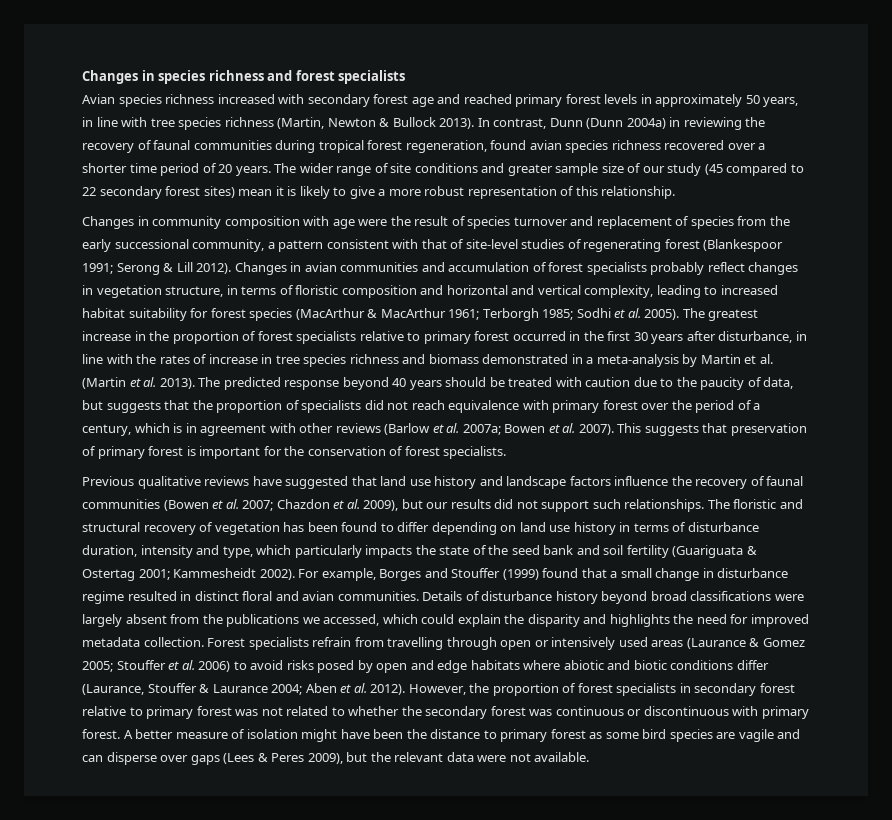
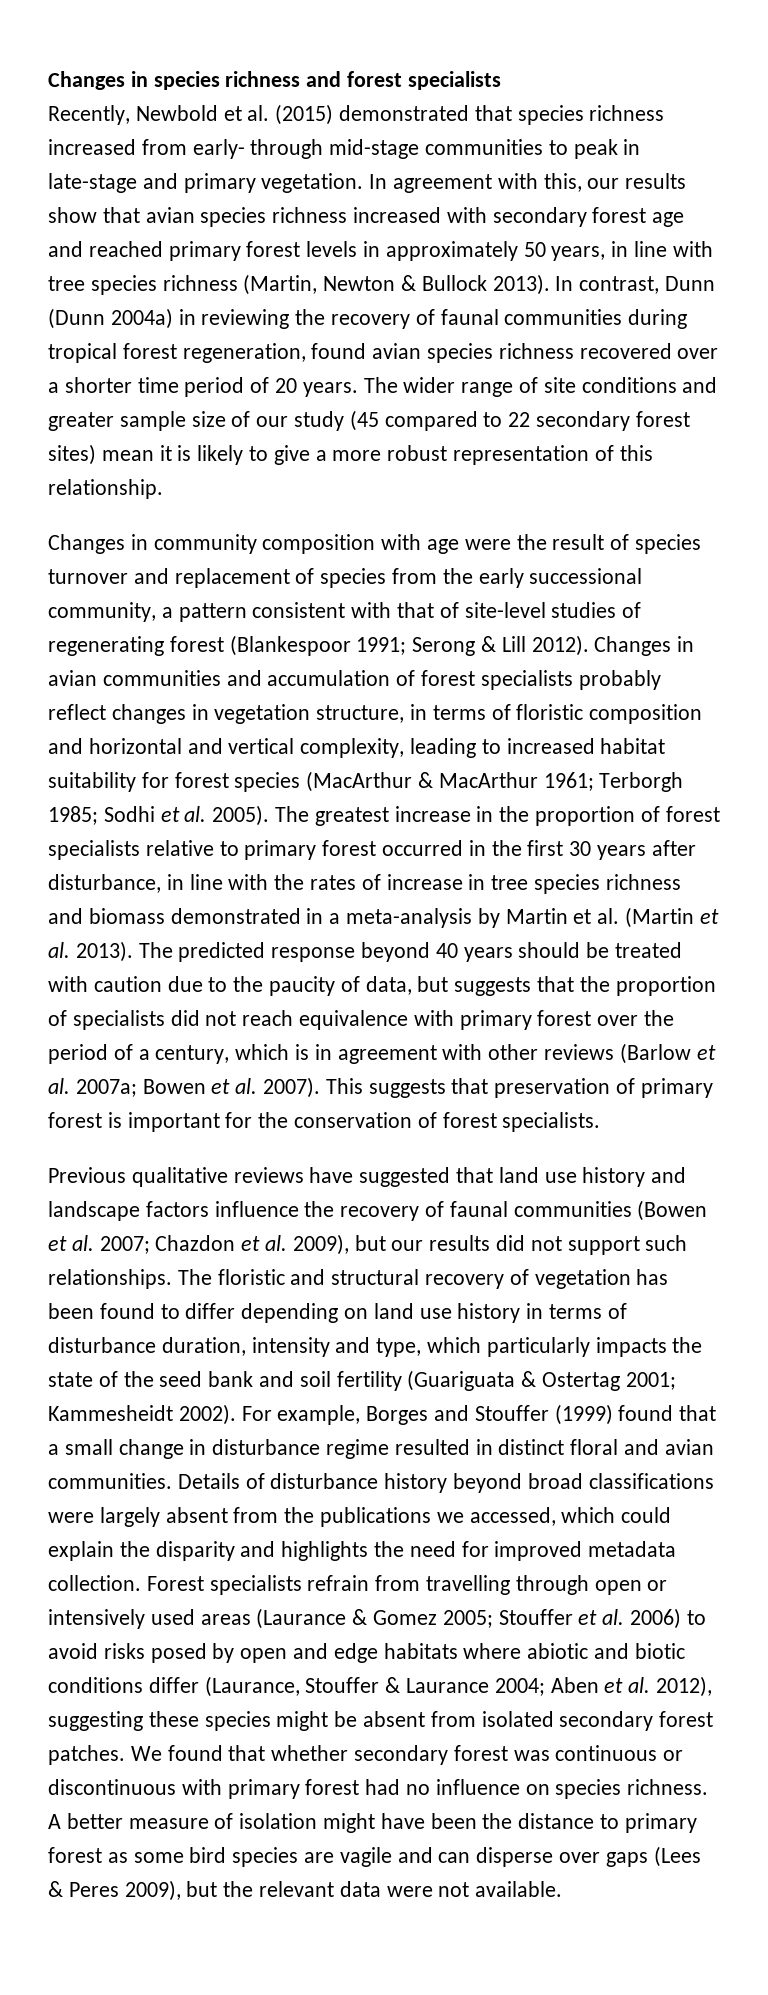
- Avian species richness increased with secondary forest age and reached primary forest levels in approximately 50 years, in line with tree species richness (Martin, Newton & Bullock 2013).
+ Recently, Newbold et al. (2015) demonstrated that species richness increased from early- through mid-stage communities to peak in late-stage and primary vegetation. In agreement with this, our results show that avian species richness increased with secondary forest age and reached primary forest levels in approximately 50 years, in line with tree species richness (Martin, Newton & Bullock 2013).
- Forest specialists refrain from travelling through open or intensively used areas (Laurance & Gomez 2005; Stouffer et al. 2006) to avoid risks posed by open and edge habitats where abiotic and biotic conditions differ (Laurance, Stouffer & Laurance 2004; Aben et al. 2012). However, the proportion of forest specialists in secondary forest relative to primary forest was not related to whether the secondary forest was continuous or discontinuous with primary forest.
+ Forest specialists refrain from travelling through open or intensively used areas (Laurance & Gomez 2005; Stouffer et al. 2006) to avoid risks posed by open and edge habitats where abiotic and biotic conditions differ (Laurance, Stouffer & Laurance 2004; Aben et al. 2012), suggesting these species might be absent from isolated secondary forest patches. We found that whether secondary forest was continuous or discontinuous with primary forest had no influence on species richness.

